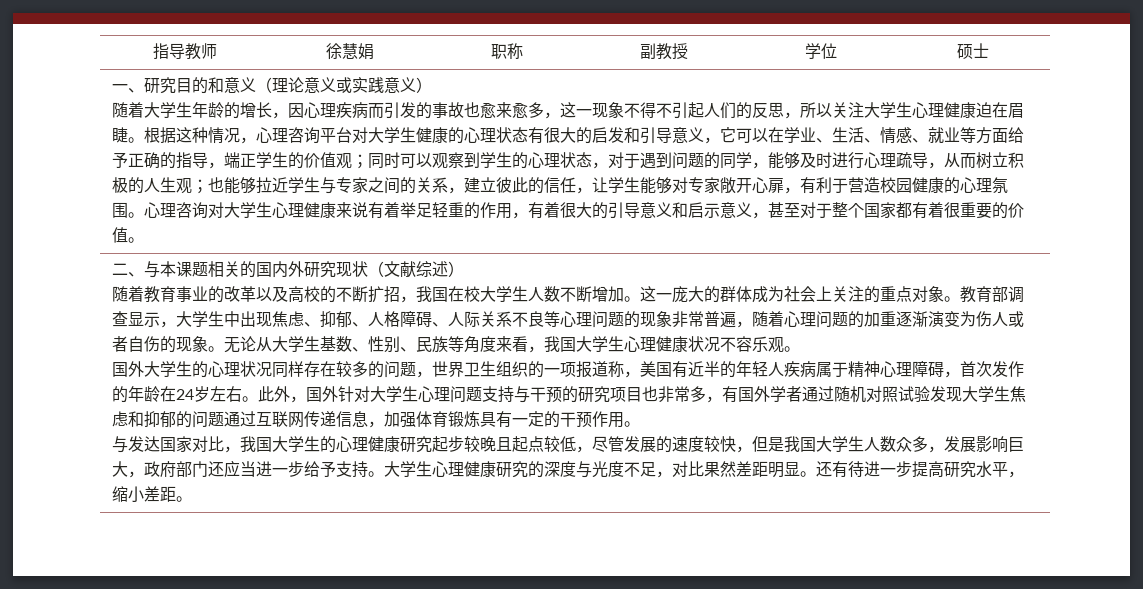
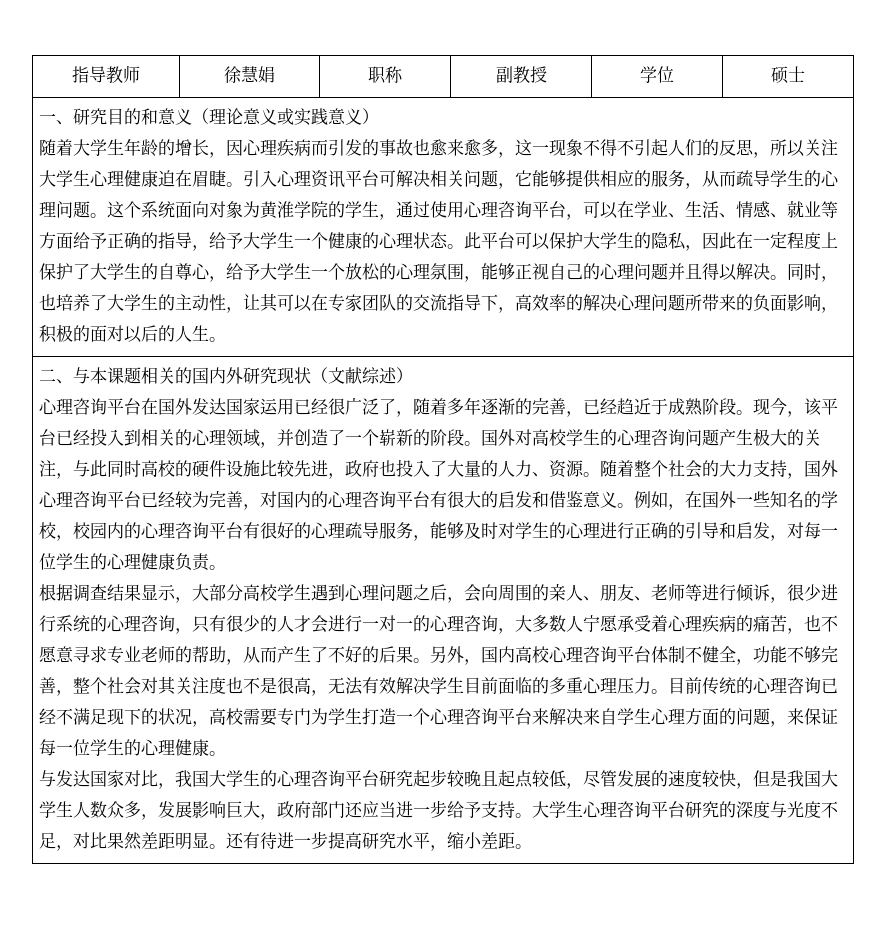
- 根据这种情况，心理咨询平台对大学生健康的心理状态有很大的启发和引导意义，它可以在学业、生活、情感、就业等方面给予正确的指导，端正学生的价值观；同时可以观察到学生的心理状态，对于遇到问题的同学，能够及时进行心理疏导，从而树立积极的人生观；也能够拉近学生与专家之间的关系，建立彼此的信任，让学生能够对专家敞开心扉，有利于营造校园健康的心理氛围。心理咨询对大学生心理健康来说有着举足轻重的作用，有着很大的引导意义和启示意义，甚至对于整个国家都有着很重要的价值。
+ 引入心理资讯平台可解决相关问题，它能够提供相应的服务，从而疏导学生的心理问题。这个系统面向对象为黄淮学院的学生，通过使用心理咨询平台，可以在学业、生活、情感、就业等方面给予正确的指导，给予大学生一个健康的心理状态。此平台可以保护大学生的隐私，因此在一定程度上保护了大学生的自尊心，给予大学生一个放松的心理氛围，能够正视自己的心理问题并且得以解决。同时，也培养了大学生的主动性，让其可以在专家团队的交流指导下，高效率的解决心理问题所带来的负面影响，积极的面对以后的人生。
- 随着教育事业的改革以及高校的不断扩招，我国在校大学生人数不断增加。这一庞大的群体成为社会上关注的重点对象。教育部调查显示，大学生中出现焦虑、抑郁、人格障碍、人际关系不良等心理问题的现象非常普遍，随着心理问题的加重逐渐演变为伤人或者自伤的现象。无论从大学生基数、性别、民族等角度来看，我国大学生心理健康状况不容乐观。
- 国外大学生的心理状况同样存在较多的问题，世界卫生组织的一项报道称，美国有近半的年轻人疾病属于精神心理障碍，首次发作的年龄在24岁左右。此外，国外针对大学生心理问题支持与干预的研究项目也非常多，有国外学者通过随机对照试验发现大学生焦虑和抑郁的问题通过互联网传递信息，加强体育锻炼具有一定的干预作用。
+ 心理咨询平台在国外发达国家运用已经很广泛了，随着多年逐渐的完善，已经趋近于成熟阶段。现今，该平台已经投入到相关的心理领域，并创造了一个崭新的阶段。国外对高校学生的心理咨询问题产生极大的关注，与此同时高校的硬件设施比较先进，政府也投入了大量的人力、资源。随着整个社会的大力支持，国外心理咨询平台已经较为完善，对国内的心理咨询平台有很大的启发和借鉴意义。例如，在国外一些知名的学校，校园内的心理咨询平台有很好的心理疏导服务，能够及时对学生的心理进行正确的引导和启发，对每一位学生的心理健康负责。
+ 根据调查结果显示，大部分高校学生遇到心理问题之后，会向周围的亲人、朋友、老师等进行倾诉，很少进行系统的心理咨询，只有很少的人才会进行一对一的心理咨询，大多数人宁愿承受着心理疾病的痛苦，也不愿意寻求专业老师的帮助，从而产生了不好的后果。另外，国内高校心理咨询平台体制不健全，功能不够完善，整个社会对其关注度也不是很高，无法有效解决学生目前面临的多重心理压力。目前传统的心理咨询已经不满足现下的状况，高校需要专门为学生打造一个心理咨询平台来解决来自学生心理方面的问题，来保证每一位学生的心理健康。
- 与发达国家对比，我国大学生的心理健康研究起步较晚且起点较低，尽管发展的速度较快，但是我国大学生人数众多，发展影响巨大，政府部门还应当进一步给予支持。
+ 与发达国家对比，我国大学生的心理咨询平台研究起步较晚且起点较低，尽管发展的速度较快，但是我国大学生人数众多，发展影响巨大，政府部门还应当进一步给予支持。
- 大学生心理健康研究的深度与光度不足，对比果然差距明显。
+ 大学生心理咨询平台研究的深度与光度不足，对比果然差距明显。

